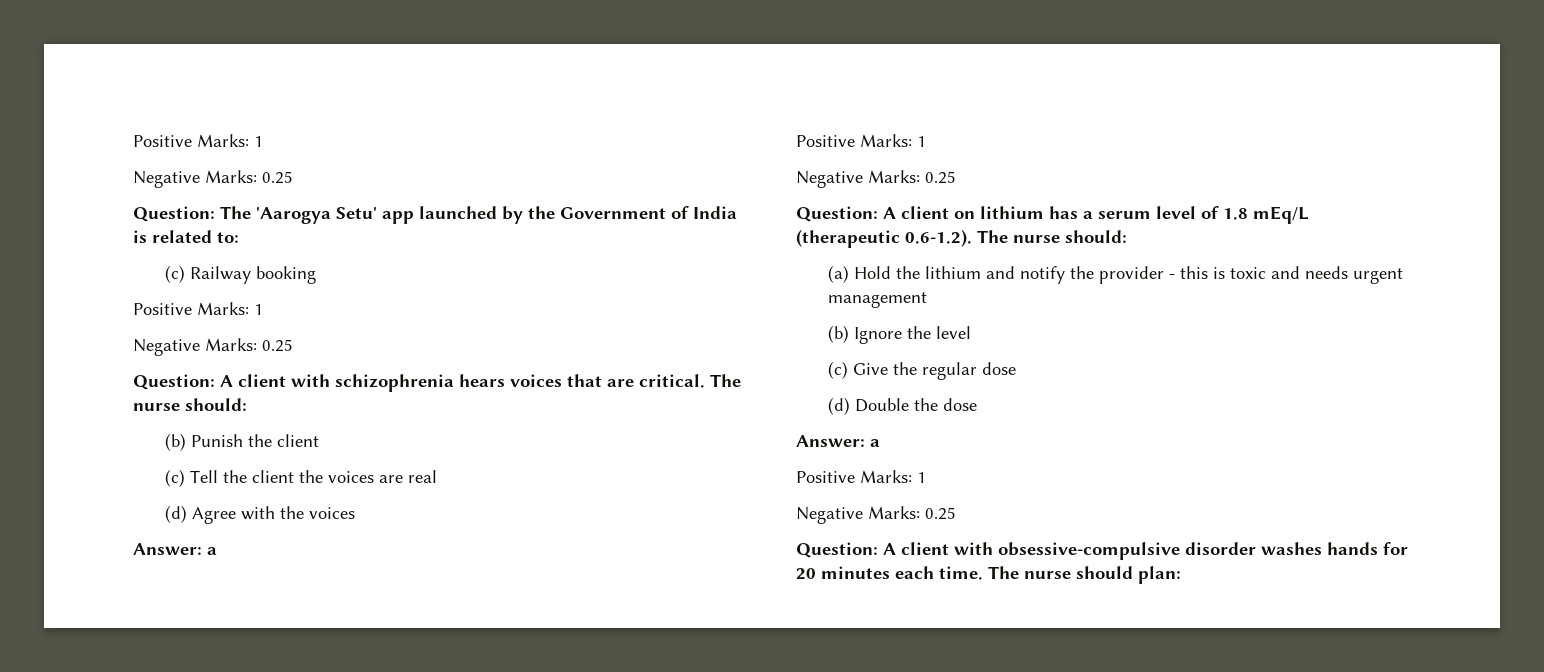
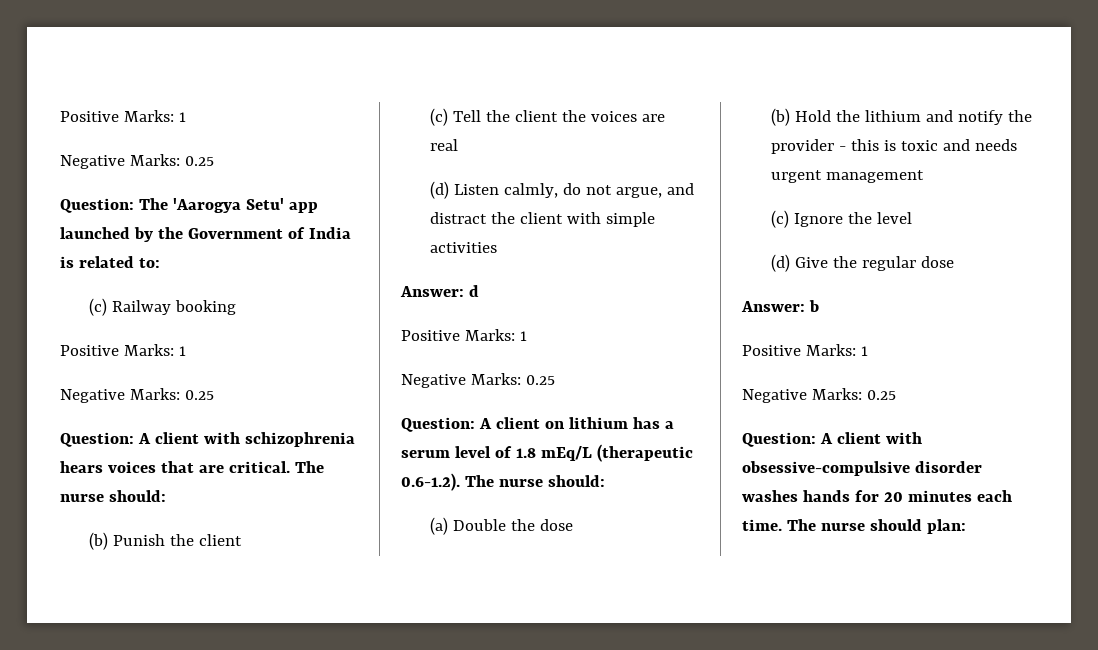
- (d) Agree with the voices
- Answer: a
+ (d) Listen calmly, do not argue, and distract the client with simple activities
+ Answer: d
- (a) Hold the lithium and notify the provider - this is toxic and needs urgent management
+ (a) Double the dose
+ (b) Hold the lithium and notify the provider - this is toxic and needs urgent management
- (b) Ignore the level
+ (c) Ignore the level
- (c) Give the regular dose
+ (d) Give the regular dose
- (d) Double the dose
- Answer: a
+ Answer: b

